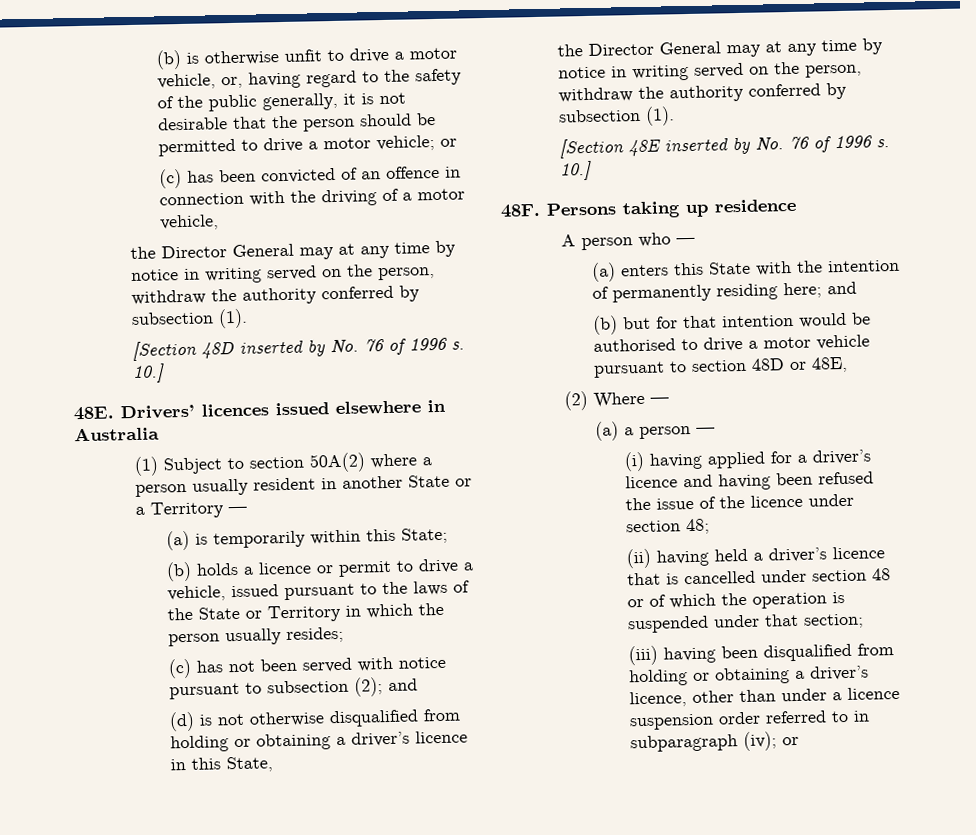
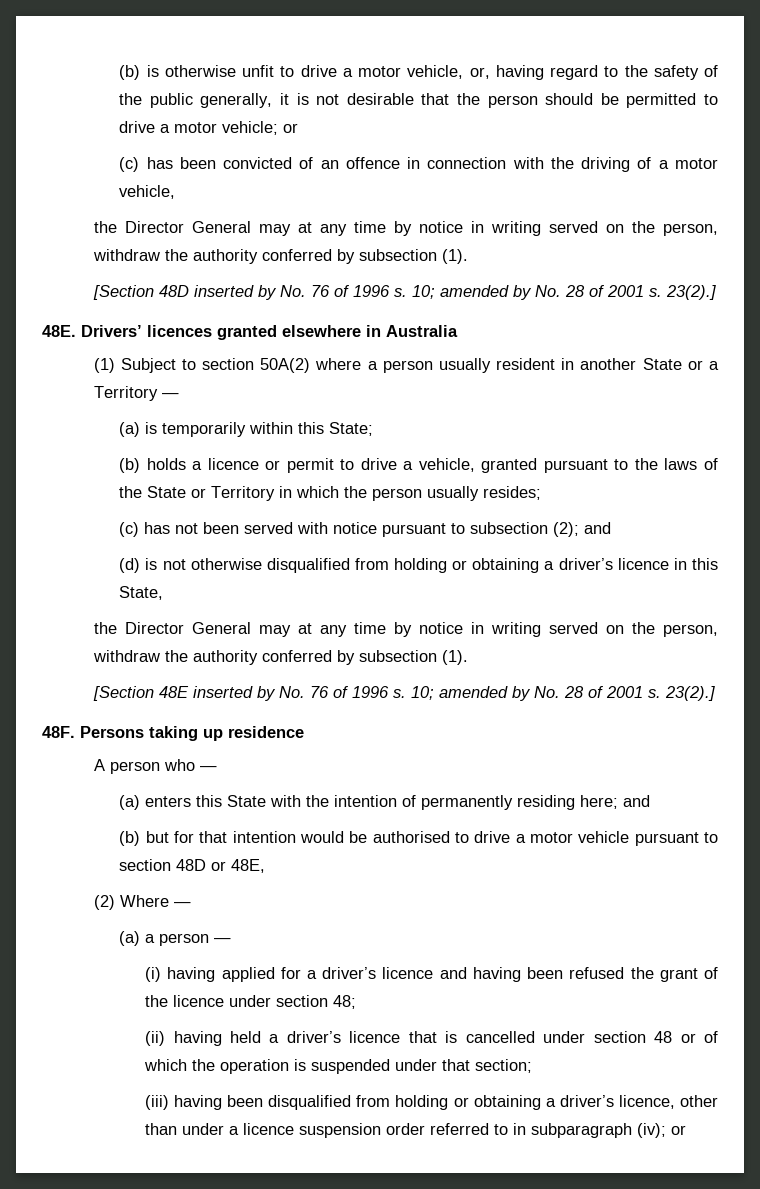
- [Section 48D inserted by No. 76 of 1996 s. 10.]
+ [Section 48D inserted by No. 76 of 1996 s. 10; amended by No. 28 of 2001 s. 23(2).]
- Drivers’ licences issued elsewhere in Australia
+ Drivers’ licences granted elsewhere in Australia
- (b) holds a licence or permit to drive a vehicle, issued pursuant to the laws of the State or Territory in which the person usually resides;
+ (b) holds a licence or permit to drive a vehicle, granted pursuant to the laws of the State or Territory in which the person usually resides;
- [Section 48E inserted by No. 76 of 1996 s. 10.]
+ [Section 48E inserted by No. 76 of 1996 s. 10; amended by No. 28 of 2001 s. 23(2).]
- (i) having applied for a driver’s licence and having been refused the issue of the licence under section 48;
+ (i) having applied for a driver’s licence and having been refused the grant of the licence under section 48;

